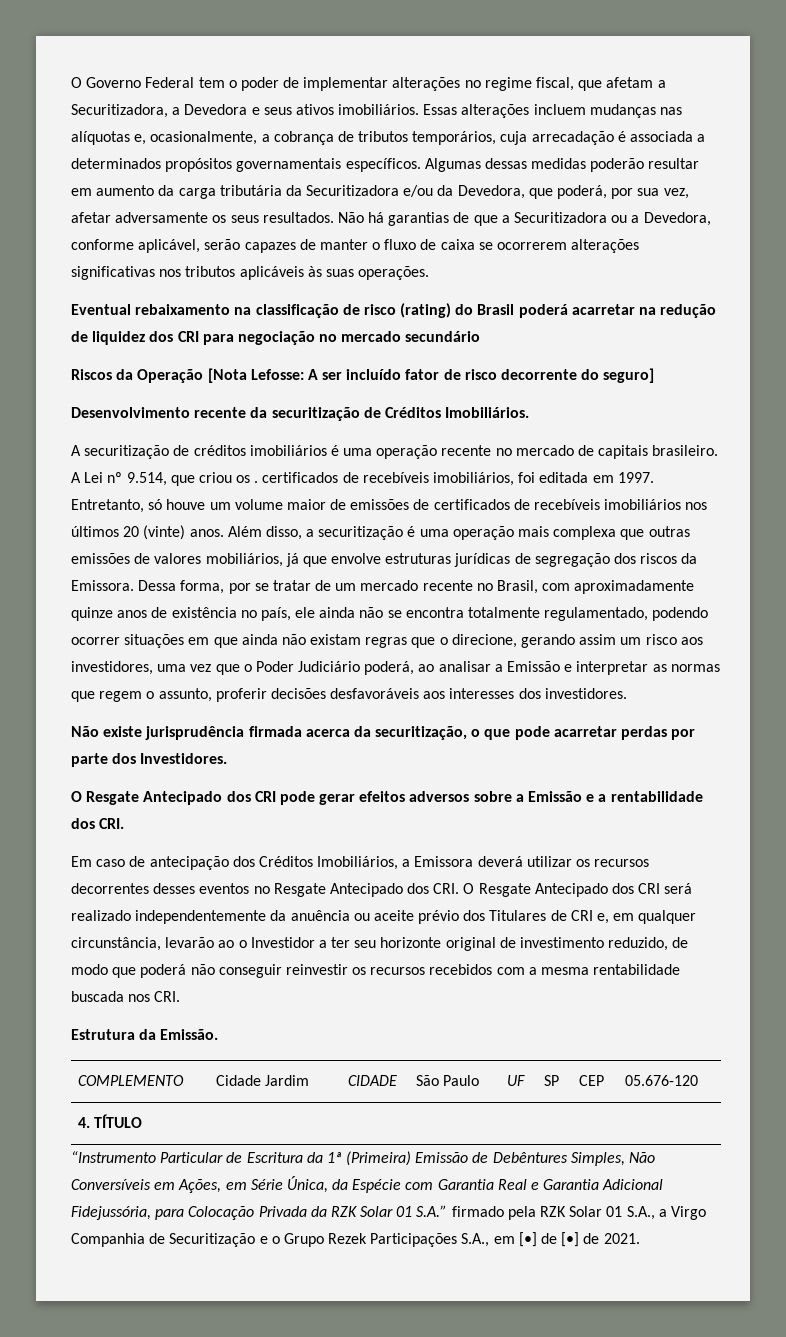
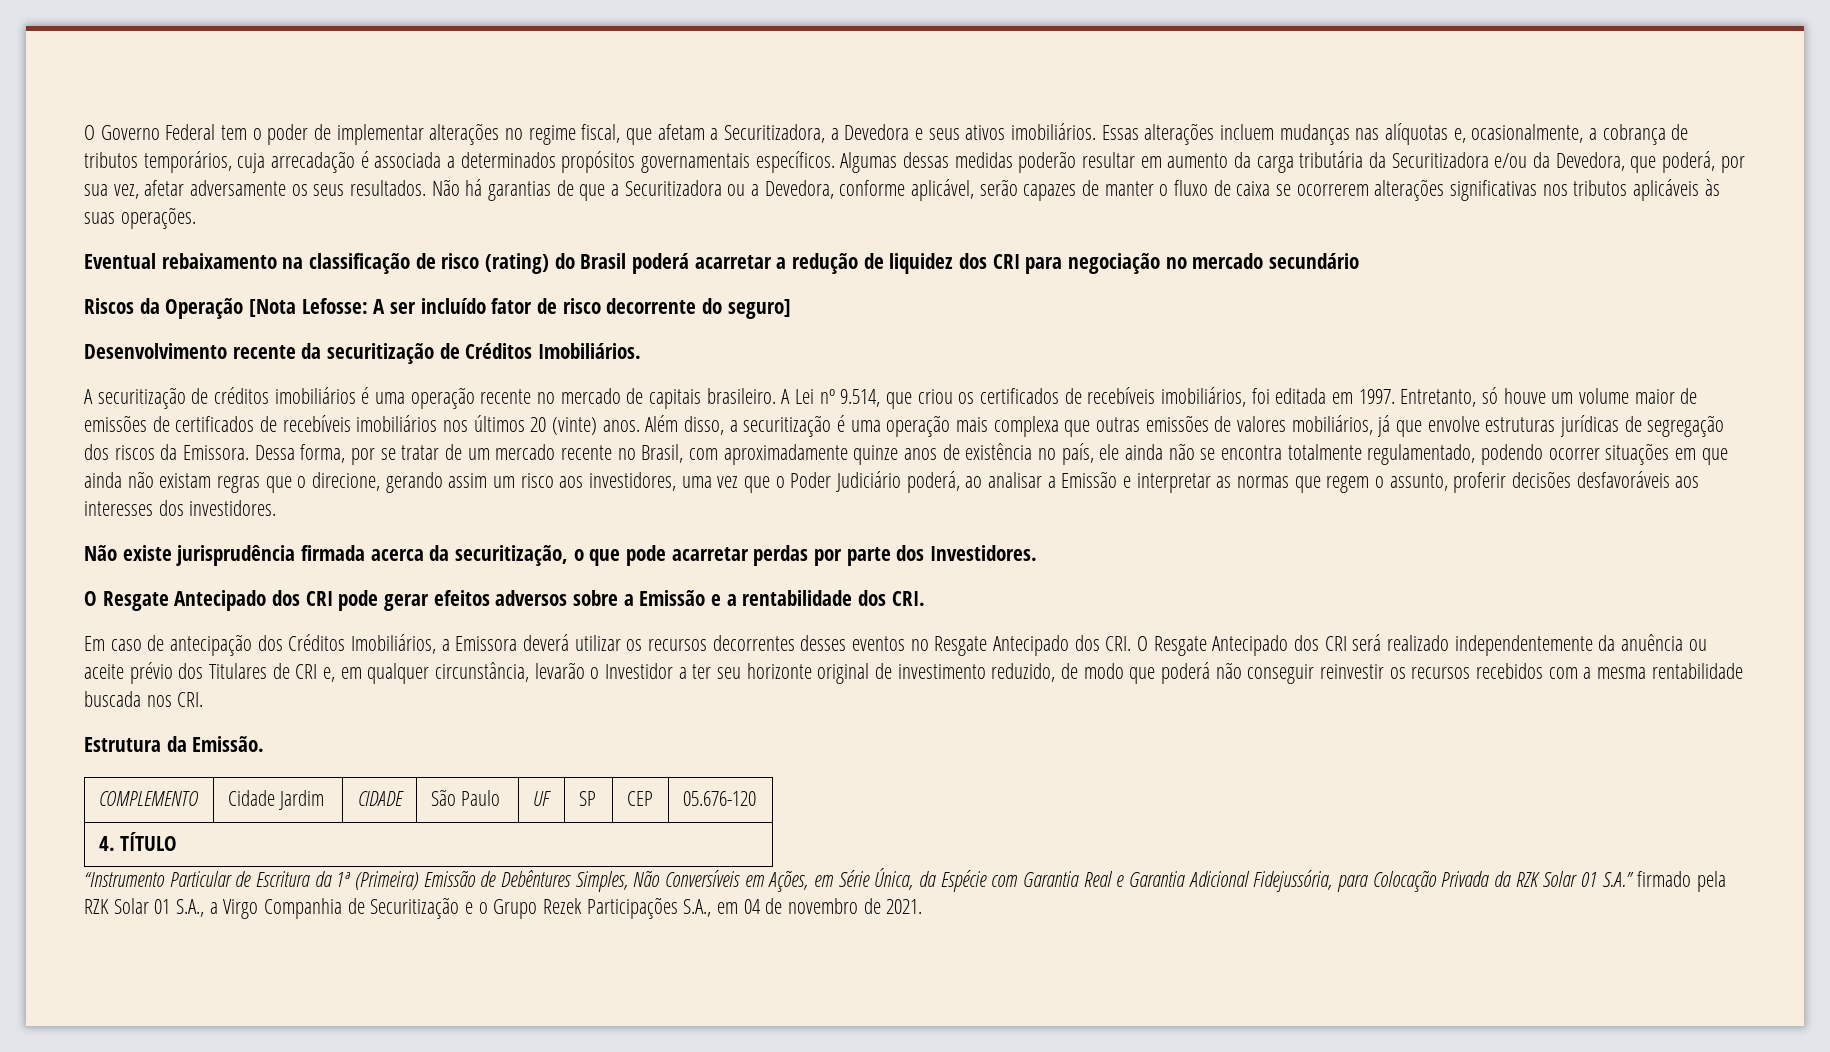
- Eventual rebaixamento na classificação de risco (rating) do Brasil poderá acarretar na redução de liquidez dos CRI para negociação no mercado secundário
+ Eventual rebaixamento na classificação de risco (rating) do Brasil poderá acarretar a redução de liquidez dos CRI para negociação no mercado secundário
- A Lei nº 9.514, que criou os . certificados de recebíveis imobiliários, foi editada em 1997.
+ A Lei nº 9.514, que criou os certificados de recebíveis imobiliários, foi editada em 1997.
- Em caso de antecipação dos Créditos Imobiliários, a Emissora deverá utilizar os recursos decorrentes desses eventos no Resgate Antecipado dos CRI. O Resgate Antecipado dos CRI será realizado independentemente da anuência ou aceite prévio dos Titulares de CRI e, em qualquer circunstância, levarão ao o Investidor a ter seu horizonte original de investimento reduzido, de modo que poderá não conseguir reinvestir os recursos recebidos com a mesma rentabilidade buscada nos CRI.
+ Em caso de antecipação dos Créditos Imobiliários, a Emissora deverá utilizar os recursos decorrentes desses eventos no Resgate Antecipado dos CRI. O Resgate Antecipado dos CRI será realizado independentemente da anuência ou aceite prévio dos Titulares de CRI e, em qualquer circunstância, levarão o Investidor a ter seu horizonte original de investimento reduzido, de modo que poderá não conseguir reinvestir os recursos recebidos com a mesma rentabilidade buscada nos CRI.
- “Instrumento Particular de Escritura da 1ª (Primeira) Emissão de Debêntures Simples, Não Conversíveis em Ações, em Série Única, da Espécie com Garantia Real e Garantia Adicional Fidejussória, para Colocação Privada da RZK Solar 01 S.A.” firmado pela RZK Solar 01 S.A., a Virgo Companhia de Securitização e o Grupo Rezek Participações S.A., em [•] de [•] de 2021.
+ “Instrumento Particular de Escritura da 1ª (Primeira) Emissão de Debêntures Simples, Não Conversíveis em Ações, em Série Única, da Espécie com Garantia Real e Garantia Adicional Fidejussória, para Colocação Privada da RZK Solar 01 S.A.” firmado pela RZK Solar 01 S.A., a Virgo Companhia de Securitização e o Grupo Rezek Participações S.A., em 04 de novembro de 2021.

